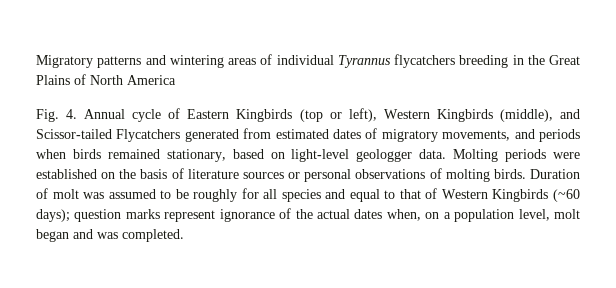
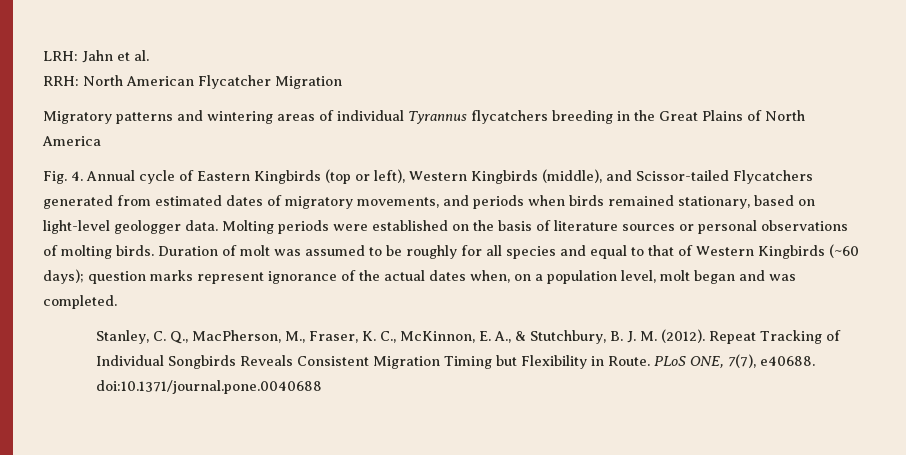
+ LRH: Jahn et al.
+ RRH: North American Flycatcher Migration
+ Stanley, C. Q., MacPherson, M., Fraser, K. C., McKinnon, E. A., & Stutchbury, B. J. M. (2012). Repeat Tracking of Individual Songbirds Reveals Consistent Migration Timing but Flexibility in Route. PLoS ONE, 7(7), e40688. doi:10.1371/journal.pone.0040688

